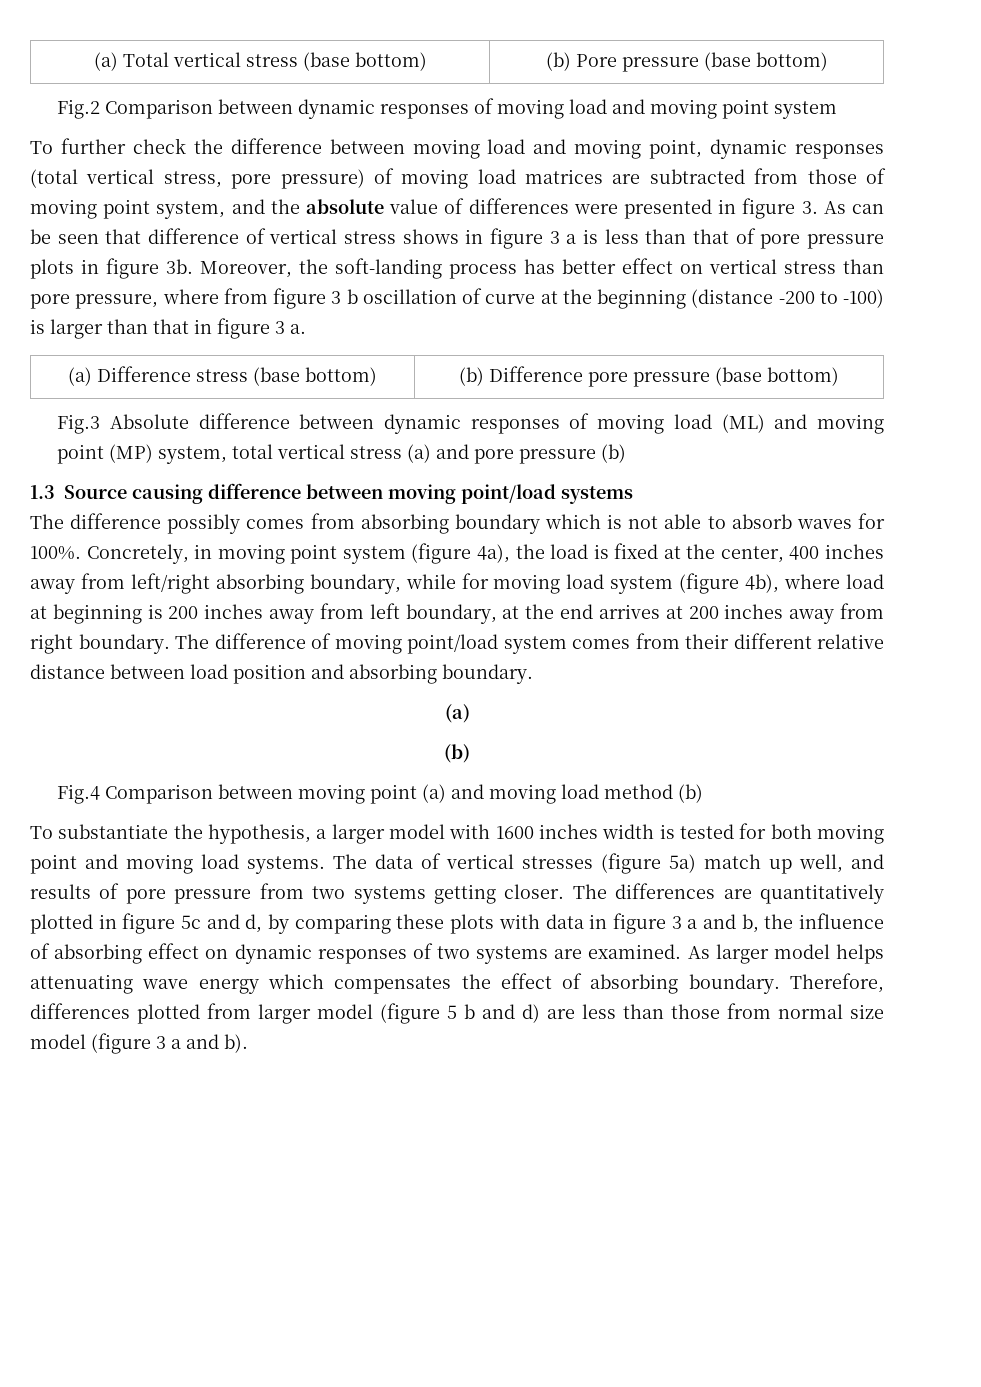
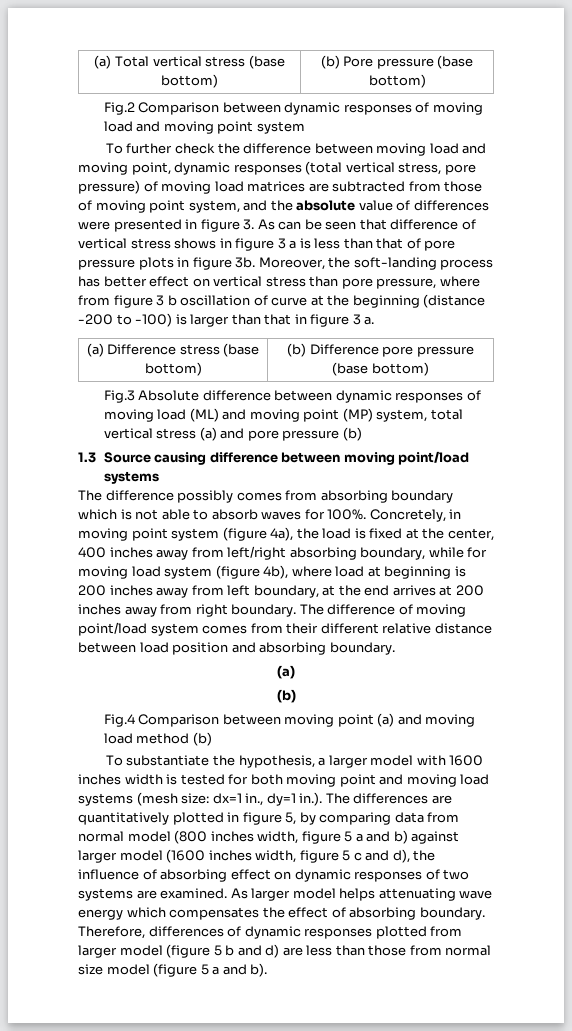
- To substantiate the hypothesis, a larger model with 1600 inches width is tested for both moving point and moving load systems. The data of vertical stresses (figure 5a) match up well, and results of pore pressure from two systems getting closer. The differences are quantitatively plotted in figure 5c and d, by comparing these plots with data in figure 3 a and b, the influence of absorbing effect on dynamic responses of two systems are examined.
+ To substantiate the hypothesis, a larger model with 1600 inches width is tested for both moving point and moving load systems (mesh size: dx=1 in., dy=1 in.). The differences are quantitatively plotted in figure 5, by comparing data from normal model (800 inches width, figure 5 a and b) against larger model (1600 inches width, figure 5 c and d), the influence of absorbing effect on dynamic responses of two systems are examined.
- Therefore, differences plotted from larger model (figure 5 b and d) are less than those from normal size model (figure 3 a and b).
+ Therefore, differences of dynamic responses plotted from larger model (figure 5 b and d) are less than those from normal size model (figure 5 a and b).

